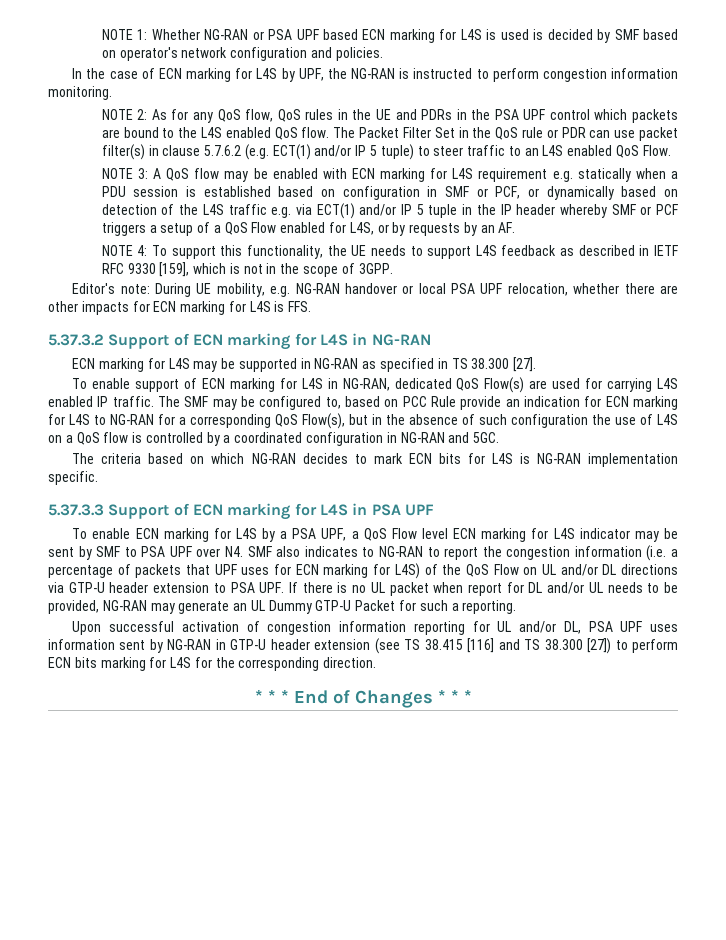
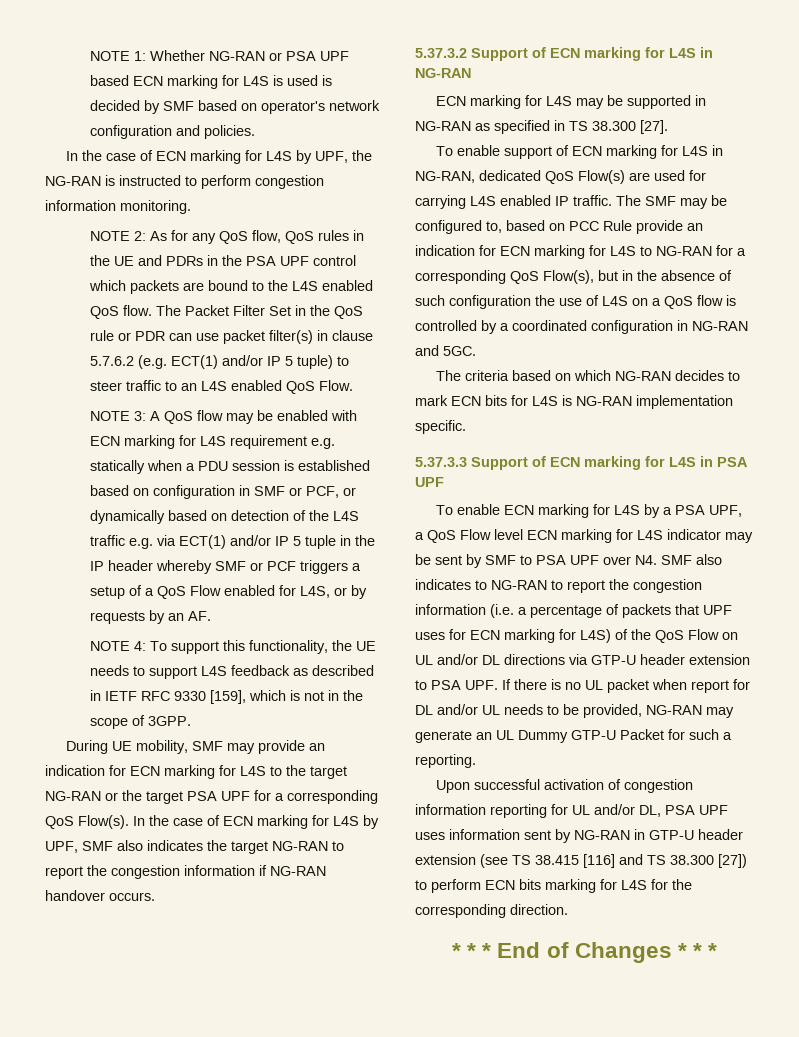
- Editor's note: During UE mobility, e.g. NG-RAN handover or local PSA UPF relocation, whether there are other impacts for ECN marking for L4S is FFS.
+ During UE mobility, SMF may provide an indication for ECN marking for L4S to the target NG-RAN or the target PSA UPF for a corresponding QoS Flow(s). In the case of ECN marking for L4S by UPF, SMF also indicates the target NG-RAN to report the congestion information if NG-RAN handover occurs.

